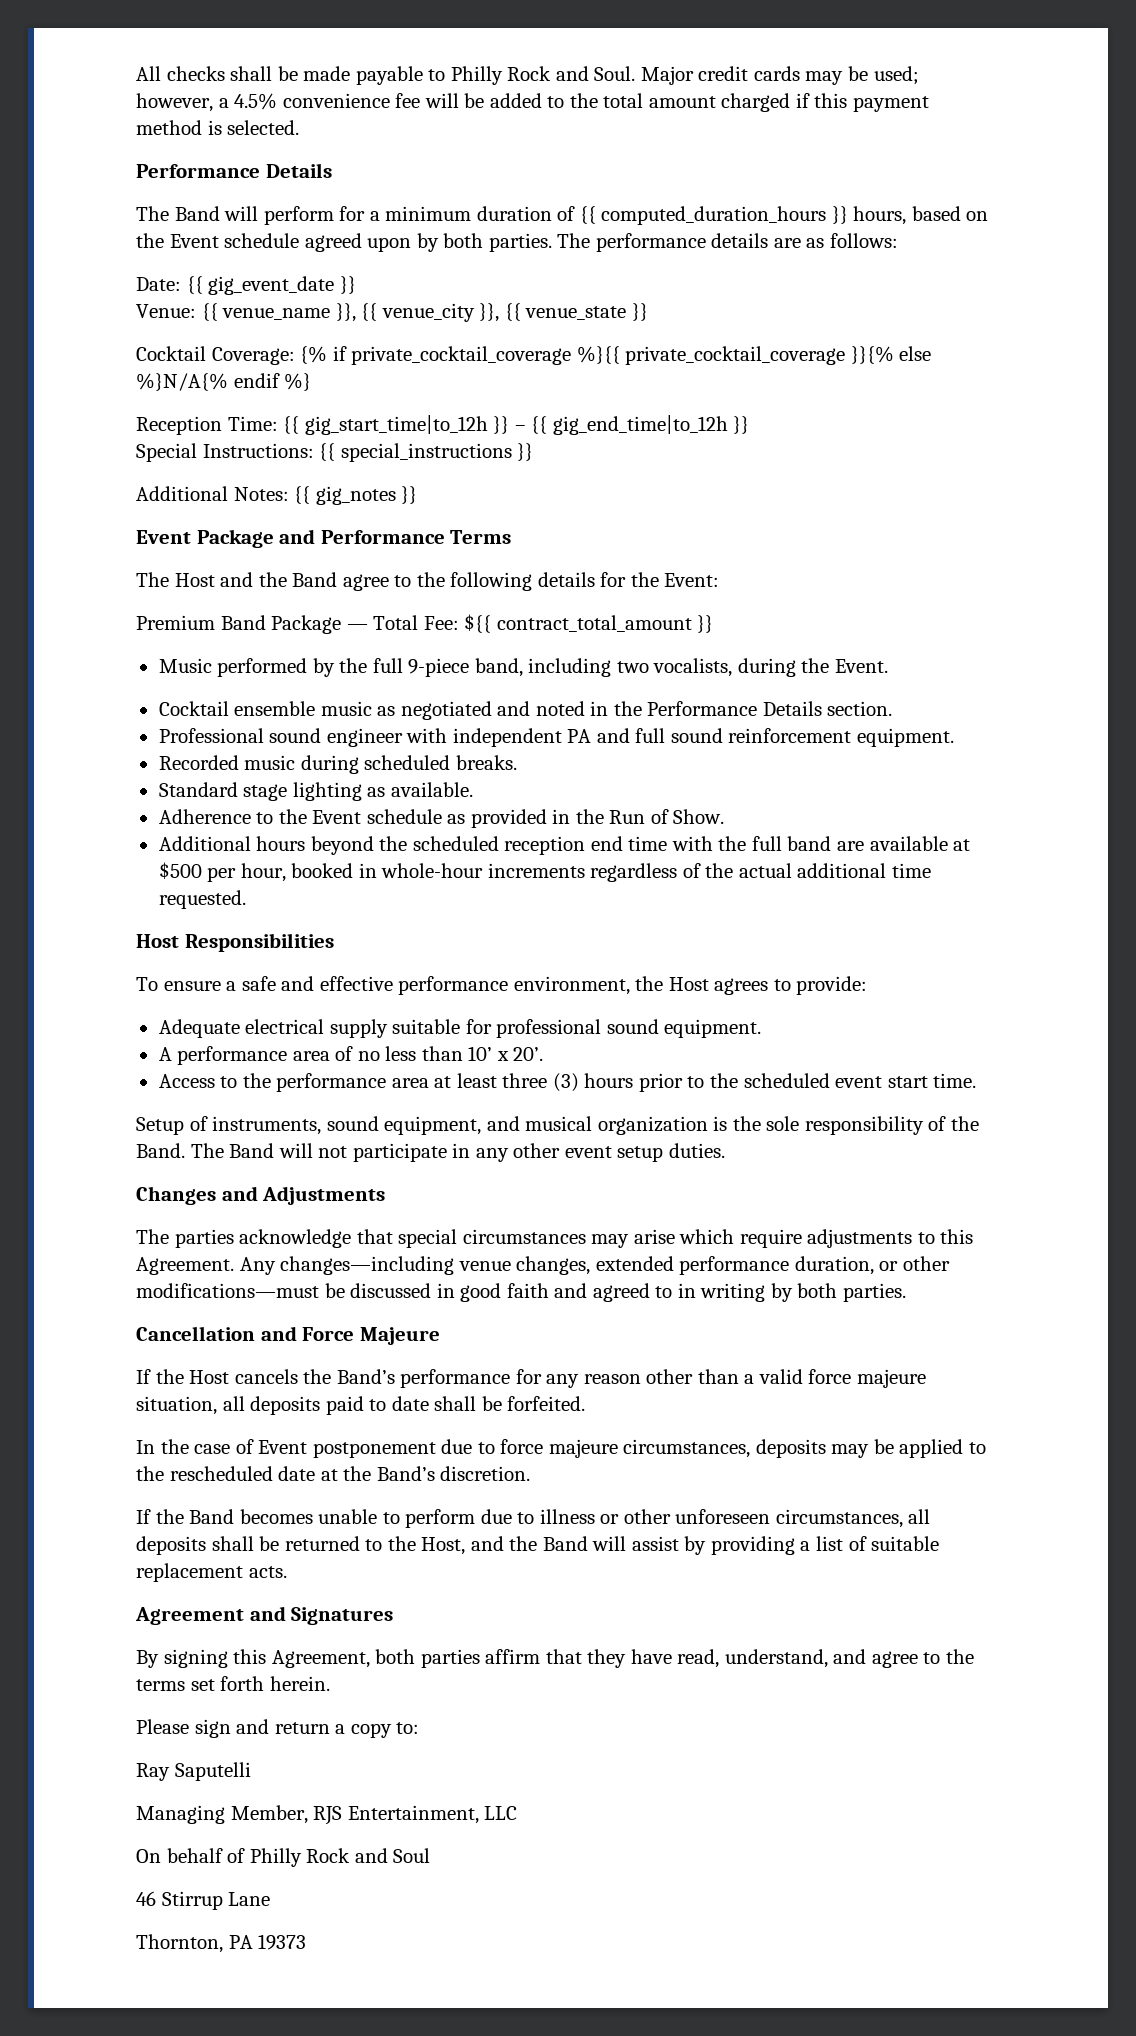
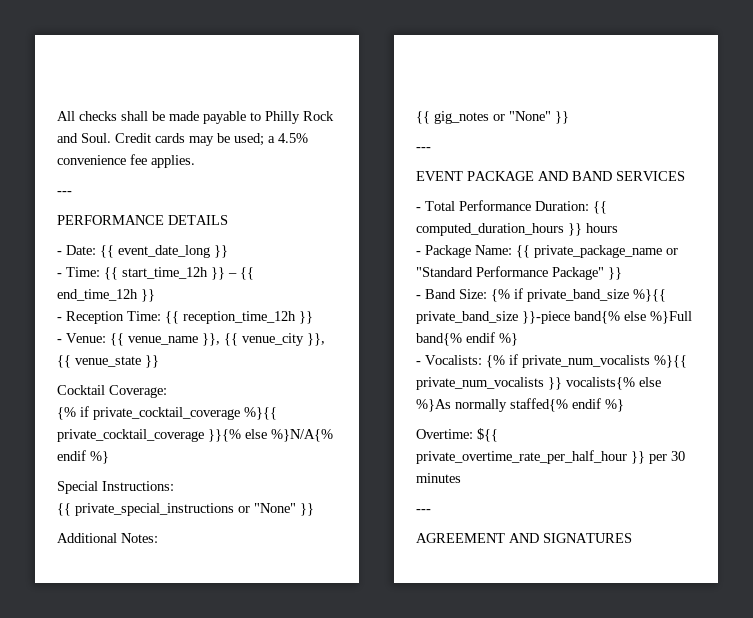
- Major credit cards may be used; however, a 4.5% convenience fee will be added to the total amount charged if this payment method is selected.
- Performance Details
- The Band will perform for a minimum duration of {{ computed_duration_hours }} hours, based on the Event schedule agreed upon by both parties. The performance details are as follows:
- Date: {{ gig_event_date }}
- Venue: {{ venue_name }}, {{ venue_city }}, {{ venue_state }}
+ Credit cards may be used; a 4.5% convenience fee applies.
+ ---
+ PERFORMANCE DETAILS
+ - Date: {{ event_date_long }}
+ - Time: {{ start_time_12h }} – {{ end_time_12h }}
+ - Reception Time: {{ reception_time_12h }}
+ - Venue: {{ venue_name }}, {{ venue_city }}, {{ venue_state }}
- Cocktail Coverage: {% if private_cocktail_coverage %}{{ private_cocktail_coverage }}{% else %}N/A{% endif %}
+ Cocktail Coverage:
+ {% if private_cocktail_coverage %}{{ private_cocktail_coverage }}{% else %}N/A{% endif %}
- Reception Time: {{ gig_start_time|to_12h }} – {{ gig_end_time|to_12h }}
- Special Instructions: {{ special_instructions }}
+ Special Instructions:
+ {{ private_special_instructions or "None" }}
- Additional Notes: {{ gig_notes }}
- Event Package and Performance Terms
- The Host and the Band agree to the following details for the Event:
- Premium Band Package — Total Fee: ${{ contract_total_amount }}
- Music performed by the full 9-piece band, including two vocalists, during the Event.
- Cocktail ensemble music as negotiated and noted in the Performance Details section.
- Professional sound engineer with independent PA and full sound reinforcement equipment.
- Recorded music during scheduled breaks.
- Standard stage lighting as available.
- Adherence to the Event schedule as provided in the Run of Show.
- Additional hours beyond the scheduled reception end time with the full band are available at $500 per hour, booked in whole-hour increments regardless of the actual additional time requested.
- Host Responsibilities
- To ensure a safe and effective performance environment, the Host agrees to provide:
- Adequate electrical supply suitable for professional sound equipment.
- A performance area of no less than 10’ x 20’.
- Access to the performance area at least three (3) hours prior to the scheduled event start time.
- Setup of instruments, sound equipment, and musical organization is the sole responsibility of the Band. The Band will not participate in any other event setup duties.
- Changes and Adjustments
- The parties acknowledge that special circumstances may arise which require adjustments to this Agreement. Any changes—including venue changes, extended performance duration, or other modifications—must be discussed in good faith and agreed to in writing by both parties.
- Cancellation and Force Majeure
- If the Host cancels the Band’s performance for any reason other than a valid force majeure situation, all deposits paid to date shall be forfeited.
- In the case of Event postponement due to force majeure circumstances, deposits may be applied to the rescheduled date at the Band’s discretion.
- If the Band becomes unable to perform due to illness or other unforeseen circumstances, all deposits shall be returned to the Host, and the Band will assist by providing a list of suitable replacement acts.
- Agreement and Signatures
- By signing this Agreement, both parties affirm that they have read, understand, and agree to the terms set forth herein.
- Please sign and return a copy to:
- Ray Saputelli
- Managing Member, RJS Entertainment, LLC
- On behalf of Philly Rock and Soul
- 46 Stirrup Lane
- Thornton, PA 19373
+ Additional Notes:
+ {{ gig_notes or "None" }}
+ ---
+ EVENT PACKAGE AND BAND SERVICES
+ - Total Performance Duration: {{ computed_duration_hours }} hours
+ - Package Name: {{ private_package_name or "Standard Performance Package" }}
+ - Band Size: {% if private_band_size %}{{ private_band_size }}-piece band{% else %}Full band{% endif %}
+ - Vocalists: {% if private_num_vocalists %}{{ private_num_vocalists }} vocalists{% else %}As normally staffed{% endif %}
+ Overtime: ${{ private_overtime_rate_per_half_hour }} per 30 minutes
+ ---
+ AGREEMENT AND SIGNATURES

